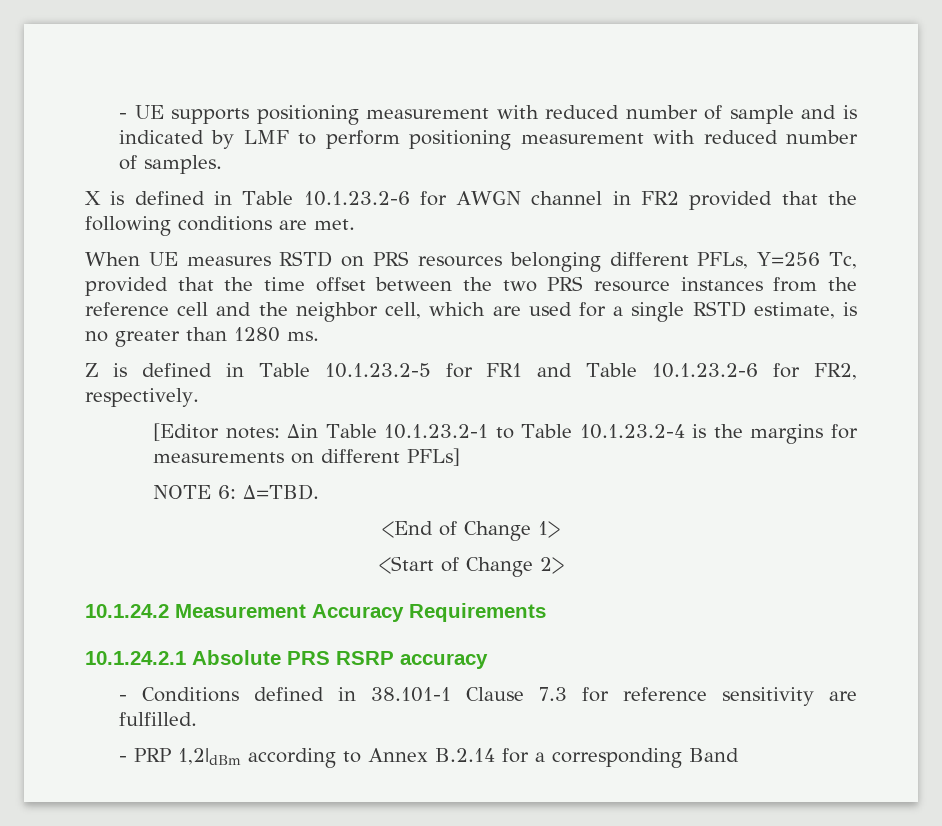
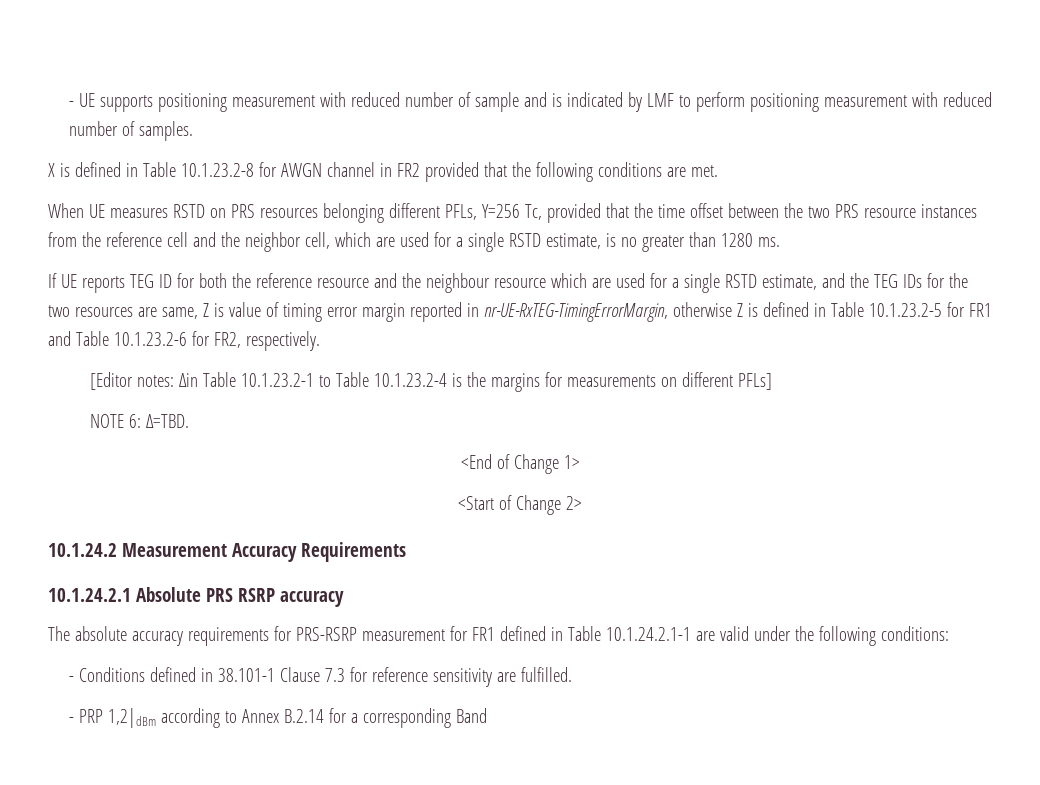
- X is defined in Table 10.1.23.2-6 for AWGN channel in FR2 provided that the following conditions are met.
+ X is defined in Table 10.1.23.2-8 for AWGN channel in FR2 provided that the following conditions are met.
- Z is defined in Table 10.1.23.2-5 for FR1 and Table 10.1.23.2-6 for FR2, respectively.
+ If UE reports TEG ID for both the reference resource and the neighbour resource which are used for a single RSTD estimate, and the TEG IDs for the two resources are same, Z is value of timing error margin reported in nr-UE-RxTEG-TimingErrorMargin, otherwise Z is defined in Table 10.1.23.2-5 for FR1 and Table 10.1.23.2-6 for FR2, respectively.
+ The absolute accuracy requirements for PRS-RSRP measurement for FR1 defined in Table 10.1.24.2.1-1 are valid under the following conditions:

